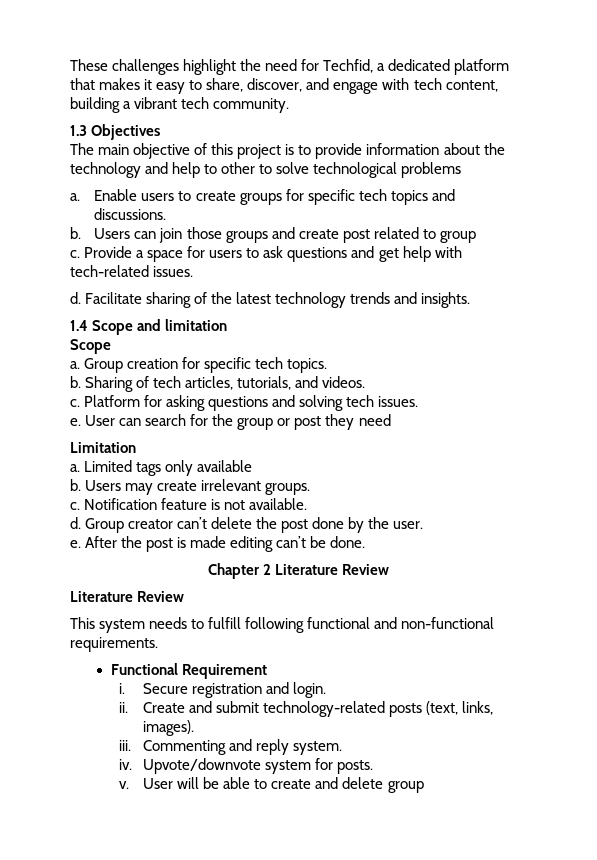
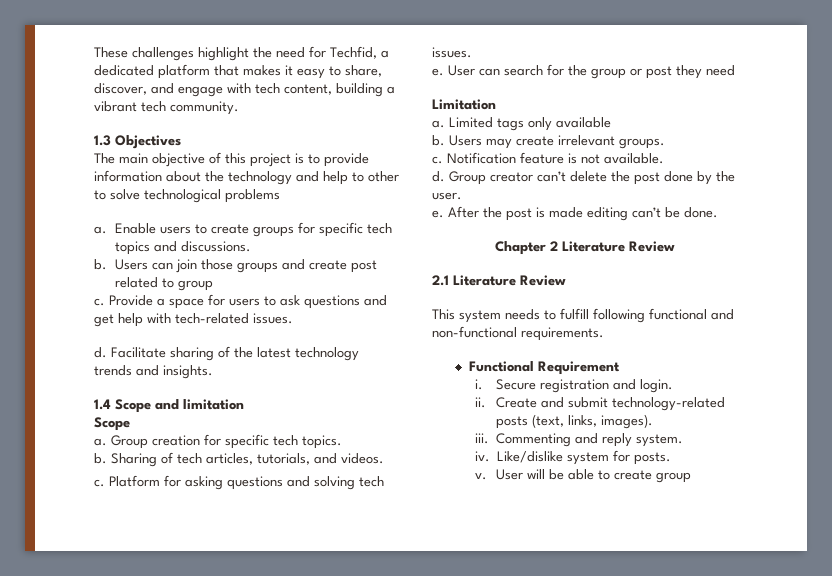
  Chapter 2 Literature Review
- Literature Review
+ 2.1 Literature Review
- Upvote/downvote system for posts.
+ Like/dislike system for posts.
- User will be able to create and delete group
+ User will be able to create group

